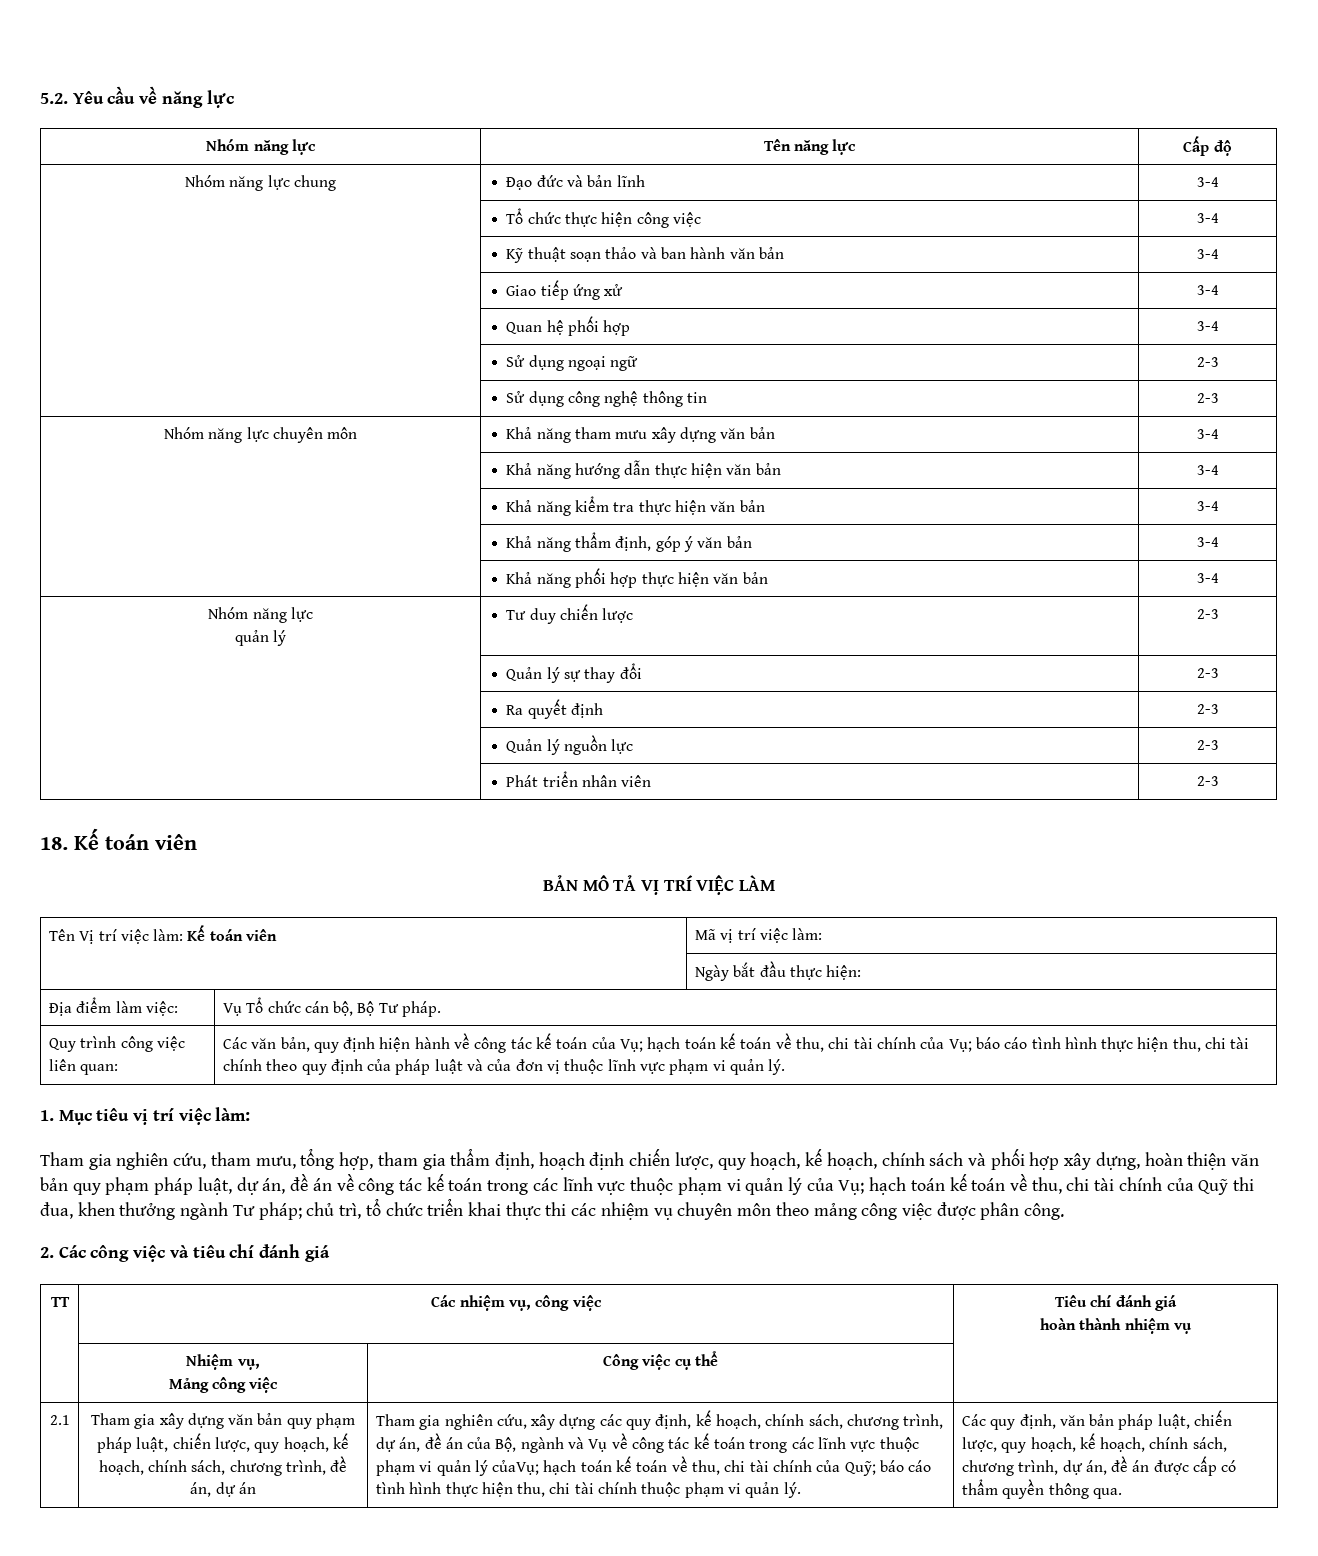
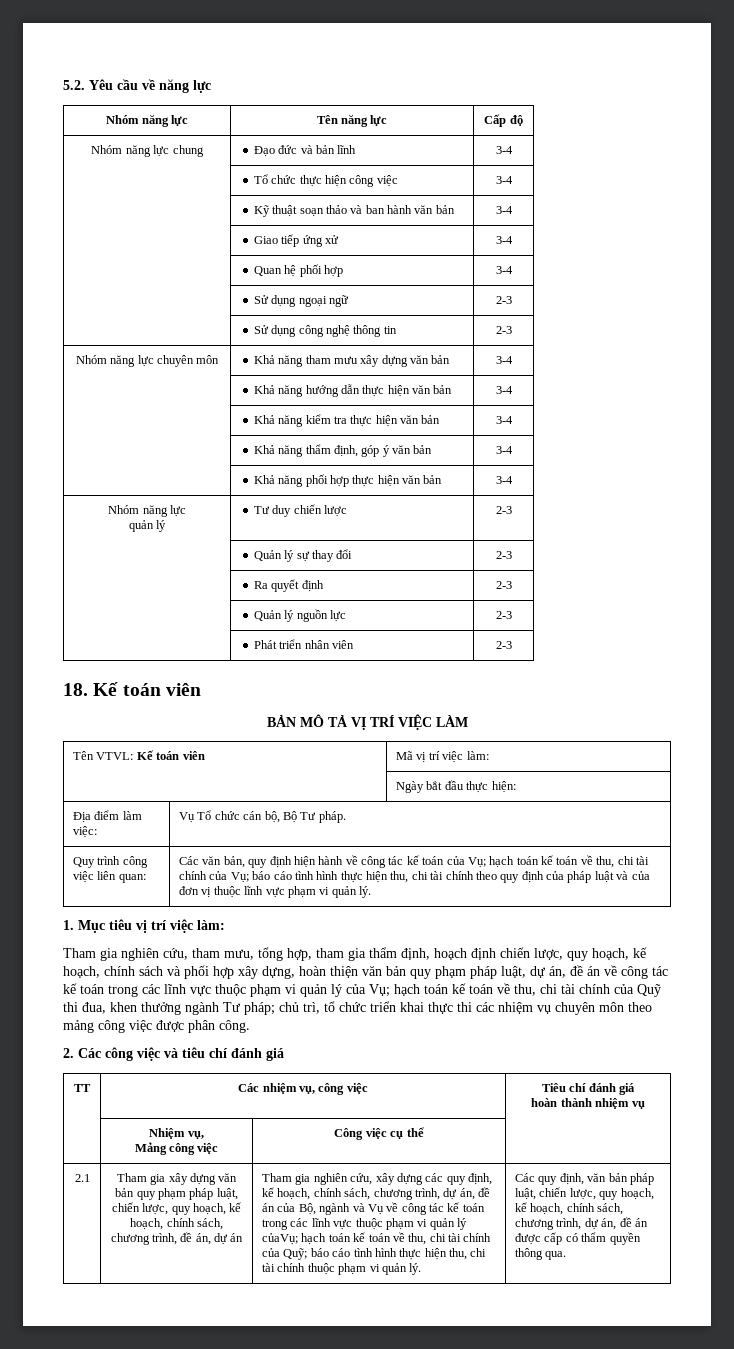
- Tên Vị trí việc làm: Kế toán viên | Mã vị trí việc làm:
+ Tên VTVL: Kế toán viên | Mã vị trí việc làm:

